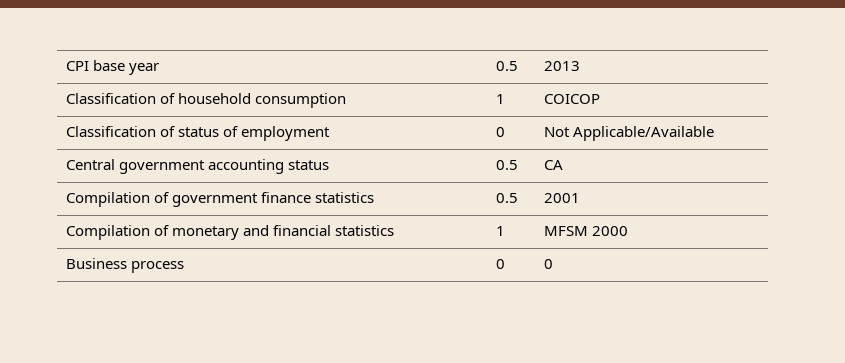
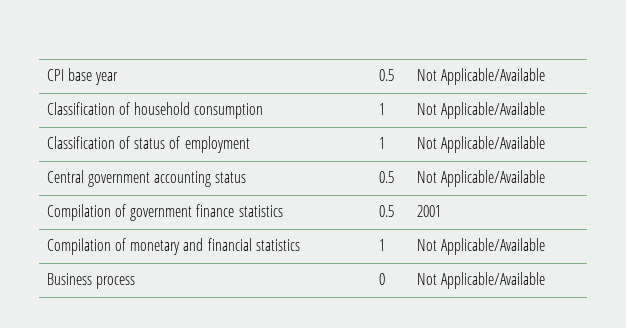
- CPI base year | 0.5 | 2013
+ CPI base year | 0.5 | Not Applicable/Available
- Classification of household consumption | 1 | COICOP
+ Classification of household consumption | 1 | Not Applicable/Available
- Classification of status of employment | 0 | Not Applicable/Available
+ Classification of status of employment | 1 | Not Applicable/Available
- Central government accounting status | 0.5 | CA
+ Central government accounting status | 0.5 | Not Applicable/Available
- Compilation of monetary and financial statistics | 1 | MFSM 2000
+ Compilation of monetary and financial statistics | 1 | Not Applicable/Available
- Business process | 0 | 0
+ Business process | 0 | Not Applicable/Available

